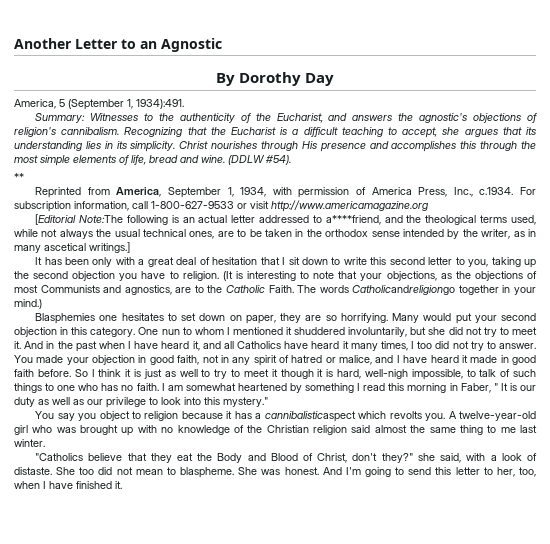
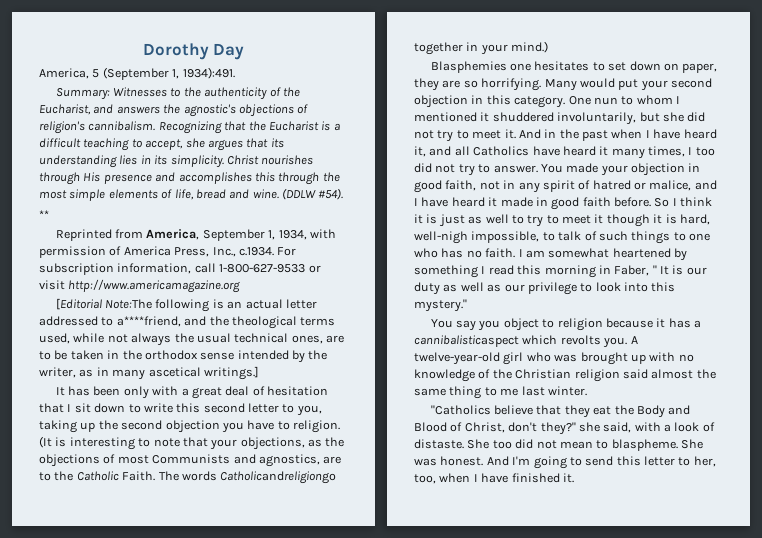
- Another Letter to an Agnostic
- By Dorothy Day
+ Dorothy Day

